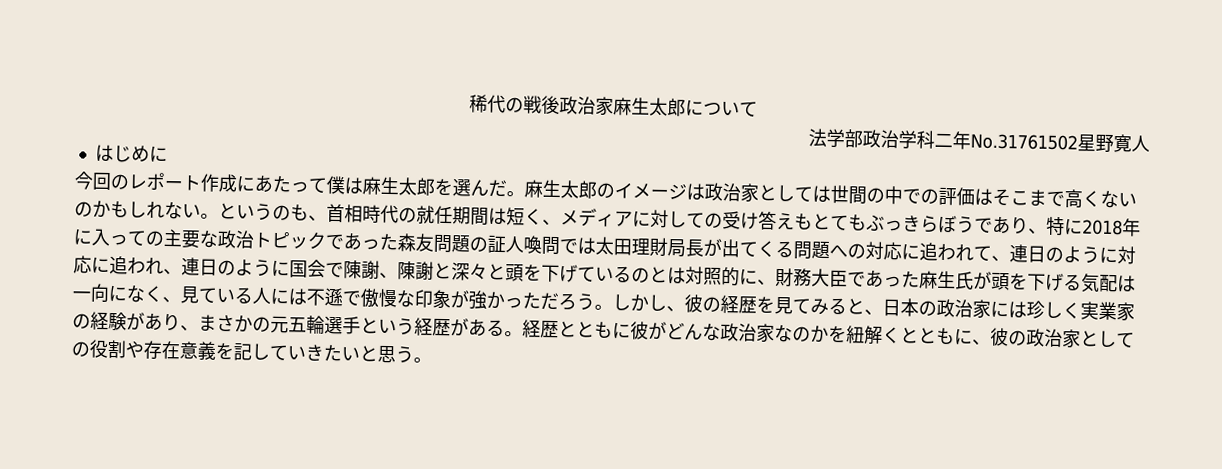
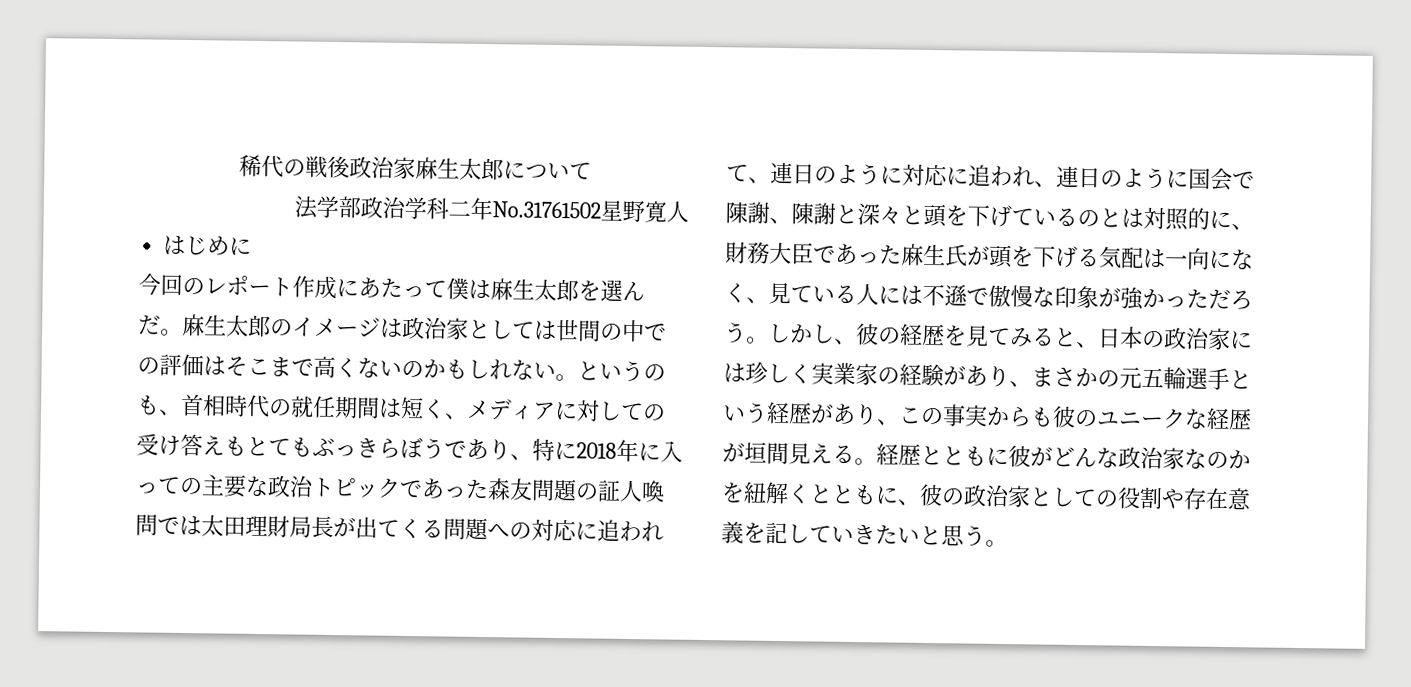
- しかし、彼の経歴を見てみると、日本の政治家には珍しく実業家の経験があり、まさかの元五輪選手という経歴がある。
+ しかし、彼の経歴を見てみると、日本の政治家には珍しく実業家の経験があり、まさかの元五輪選手という経歴があり、この事実からも彼のユニークな経歴が垣間見える。

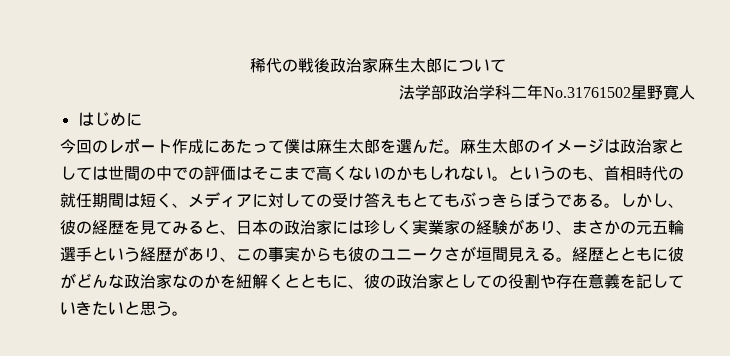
- というのも、首相時代の就任期間は短く、メディアに対しての受け答えもとてもぶっきらぼうであり、特に2018年に入っての主要な政治トピックであった森友問題の証人喚問では太田理財局長が出てくる問題への対応に追われて、連日のように対応に追われ、連日のように国会で陳謝、陳謝と深々と頭を下げているのとは対照的に、財務大臣であった麻生氏が頭を下げる気配は一向になく、見ている人には不遜で傲慢な印象が強かっただろう。
+ というのも、首相時代の就任期間は短く、メディアに対しての受け答えもとてもぶっきらぼうである。
- しかし、彼の経歴を見てみると、日本の政治家には珍しく実業家の経験があり、まさかの元五輪選手という経歴があり、この事実からも彼のユニークな経歴が垣間見える。
+ しかし、彼の経歴を見てみると、日本の政治家には珍しく実業家の経験があり、まさかの元五輪選手という経歴があり、この事実からも彼のユニークさが垣間見える。

